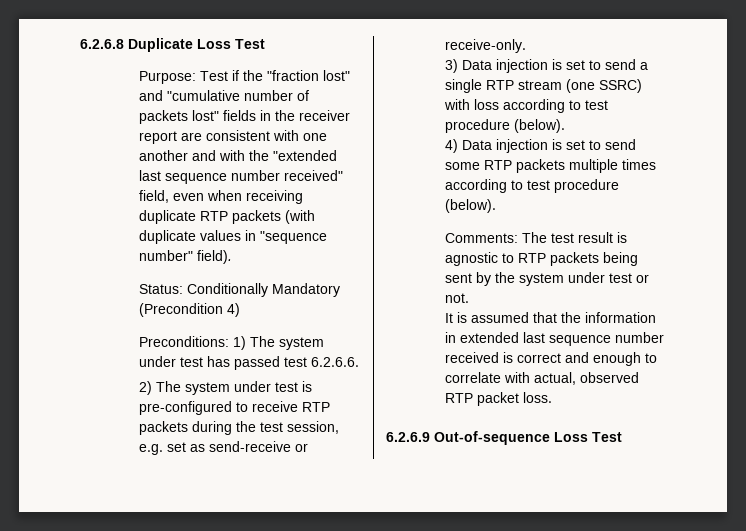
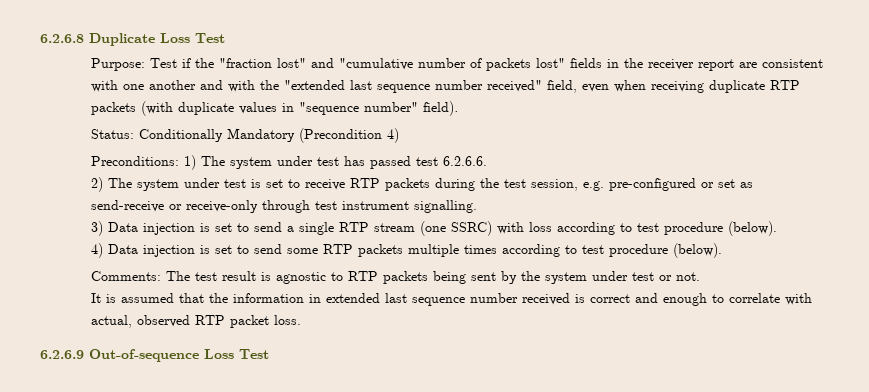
- 2) The system under test is pre-configured to receive RTP packets during the test session, e.g. set as send-receive or receive-only.
+ 2) The system under test is set to receive RTP packets during the test session, e.g. pre-configured or set as send-receive or receive-only through test instrument signalling.

